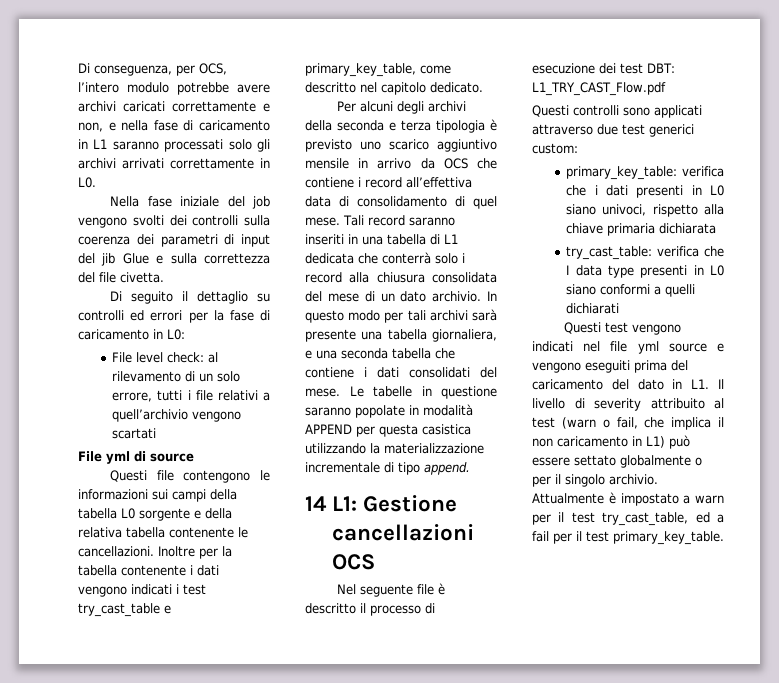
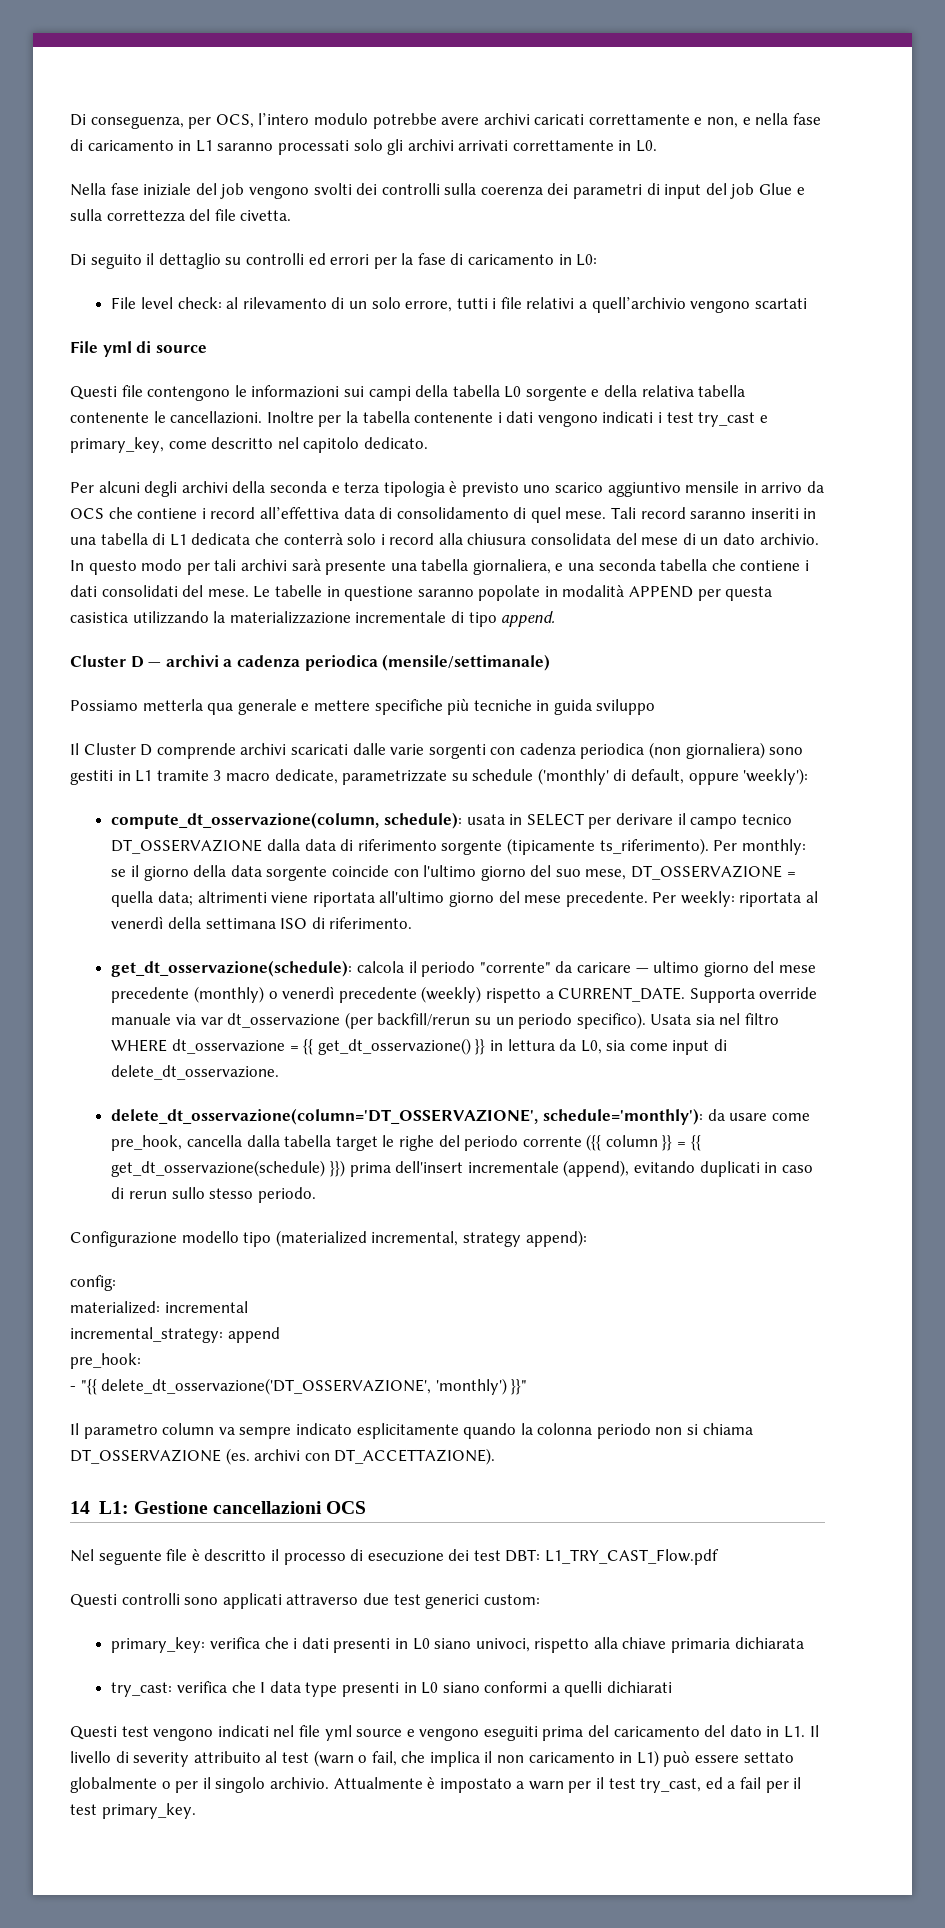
- Nella fase iniziale del job vengono svolti dei controlli sulla coerenza dei parametri di input del jib Glue e sulla correttezza del file civetta.
+ Nella fase iniziale del job vengono svolti dei controlli sulla coerenza dei parametri di input del job Glue e sulla correttezza del file civetta.
- Inoltre per la tabella contenente i dati vengono indicati i test try_cast_table e primary_key_table, come descritto nel capitolo dedicato.
+ Inoltre per la tabella contenente i dati vengono indicati i test try_cast e primary_key, come descritto nel capitolo dedicato.
+ Cluster D — archivi a cadenza periodica (mensile/settimanale)
+ Possiamo metterla qua generale e mettere specifiche più tecniche in guida sviluppo
+ Il Cluster D comprende archivi scaricati dalle varie sorgenti con cadenza periodica (non giornaliera) sono gestiti in L1 tramite 3 macro dedicate, parametrizzate su schedule ('monthly' di default, oppure 'weekly'):
+ compute_dt_osservazione(column, schedule): usata in SELECT per derivare il campo tecnico DT_OSSERVAZIONE dalla data di riferimento sorgente (tipicamente ts_riferimento). Per monthly: se il giorno della data sorgente coincide con l'ultimo giorno del suo mese, DT_OSSERVAZIONE = quella data; altrimenti viene riportata all'ultimo giorno del mese precedente. Per weekly: riportata al venerdì della settimana ISO di riferimento.
+ get_dt_osservazione(schedule): calcola il periodo "corrente" da caricare — ultimo giorno del mese precedente (monthly) o venerdì precedente (weekly) rispetto a CURRENT_DATE. Supporta override manuale via var dt_osservazione (per backfill/rerun su un periodo specifico). Usata sia nel filtro WHERE dt_osservazione = {{ get_dt_osservazione() }} in lettura da L0, sia come input di delete_dt_osservazione.
+ delete_dt_osservazione(column='DT_OSSERVAZIONE', schedule='monthly'): da usare come pre_hook, cancella dalla tabella target le righe del periodo corrente ({{ column }} = {{ get_dt_osservazione(schedule) }}) prima dell'insert incrementale (append), evitando duplicati in caso di rerun sullo stesso periodo.
+ Configurazione modello tipo (materialized incremental, strategy append):
+ config:
+ materialized: incremental
+ incremental_strategy: append
+ pre_hook:
+ - "{{ delete_dt_osservazione('DT_OSSERVAZIONE', 'monthly') }}"
+ Il parametro column va sempre indicato esplicitamente quando la colonna periodo non si chiama DT_OSSERVAZIONE (es. archivi con DT_ACCETTAZIONE).
- primary_key_table: verifica che i dati presenti in L0 siano univoci, rispetto alla chiave primaria dichiarata
+ primary_key: verifica che i dati presenti in L0 siano univoci, rispetto alla chiave primaria dichiarata
- try_cast_table: verifica che I data type presenti in L0 siano conformi a quelli dichiarati
+ try_cast: verifica che I data type presenti in L0 siano conformi a quelli dichiarati
- Attualmente è impostato a warn per il test try_cast_table, ed a fail per il test primary_key_table.
+ Attualmente è impostato a warn per il test try_cast, ed a fail per il test primary_key.

